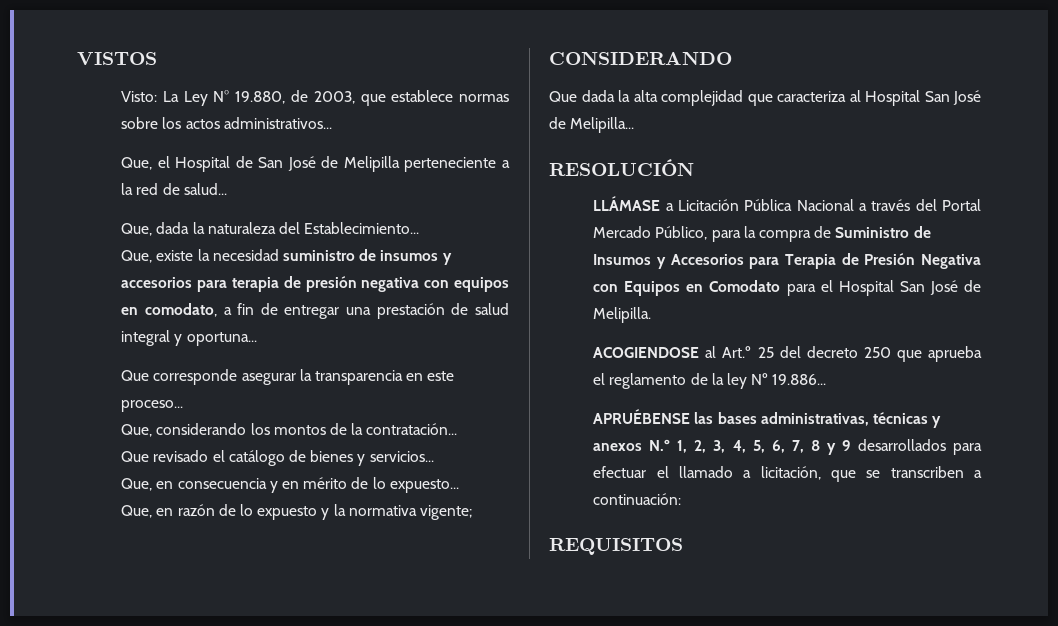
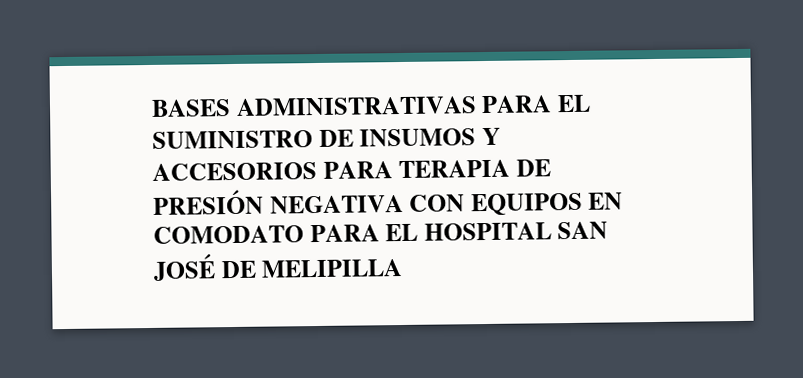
- VISTOS
- Visto: La Ley N° 19.880, de 2003, que establece normas sobre los actos administrativos...
- Que, el Hospital de San José de Melipilla perteneciente a la red de salud...
- Que, dada la naturaleza del Establecimiento...
- Que, existe la necesidad suministro de insumos y accesorios para terapia de presión negativa con equipos en comodato, a fin de entregar una prestación de salud integral y oportuna...
- Que corresponde asegurar la transparencia en este proceso...
- Que, considerando los montos de la contratación...
- Que revisado el catálogo de bienes y servicios...
- Que, en consecuencia y en mérito de lo expuesto...
- Que, en razón de lo expuesto y la normativa vigente;
- CONSIDERANDO
- Que dada la alta complejidad que caracteriza al Hospital San José de Melipilla...
- RESOLUCIÓN
- LLÁMASE a Licitación Pública Nacional a través del Portal Mercado Público, para la compra de Suministro de Insumos y Accesorios para Terapia de Presión Negativa con Equipos en Comodato para el Hospital San José de Melipilla.
- ACOGIENDOSE al Art.º 25 del decreto 250 que aprueba el reglamento de la ley Nº 19.886...
- APRUÉBENSE las bases administrativas, técnicas y anexos N.º 1, 2, 3, 4, 5, 6, 7, 8 y 9 desarrollados para efectuar el llamado a licitación, que se transcriben a continuación:
- REQUISITOS
+ BASES ADMINISTRATIVAS PARA EL SUMINISTRO DE INSUMOS Y ACCESORIOS PARA TERAPIA DE PRESIÓN NEGATIVA CON EQUIPOS EN COMODATO PARA EL HOSPITAL SAN JOSÉ DE MELIPILLA

